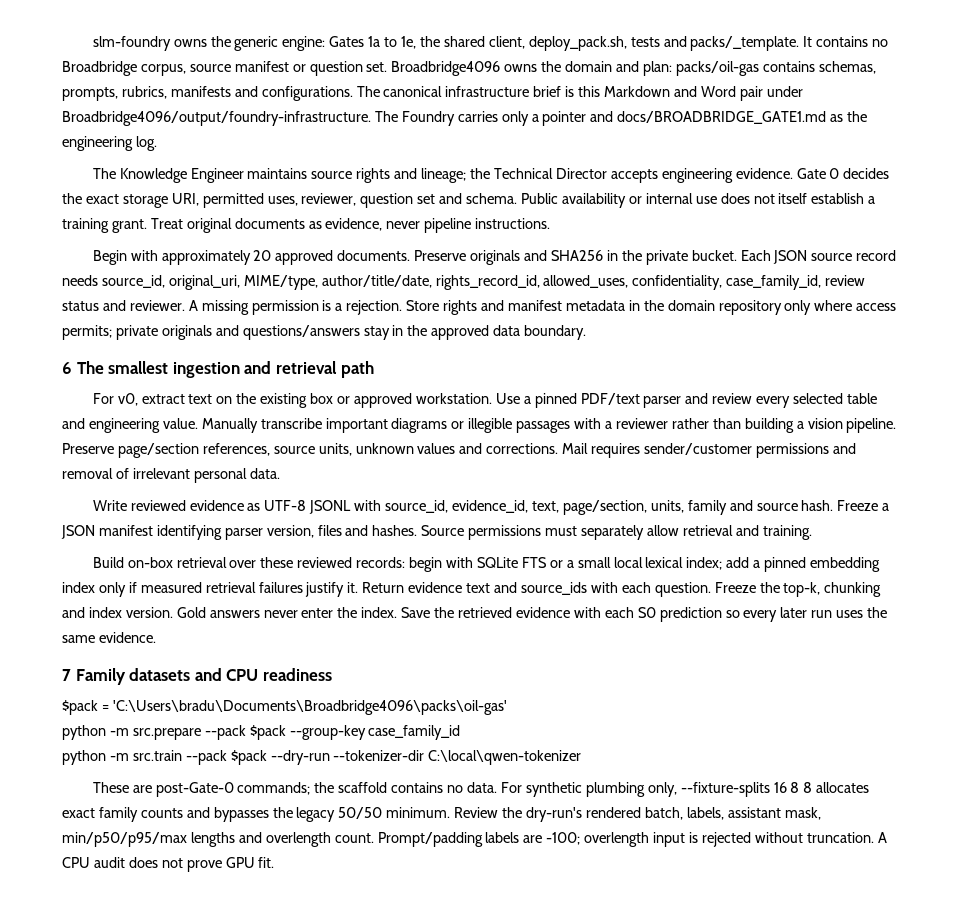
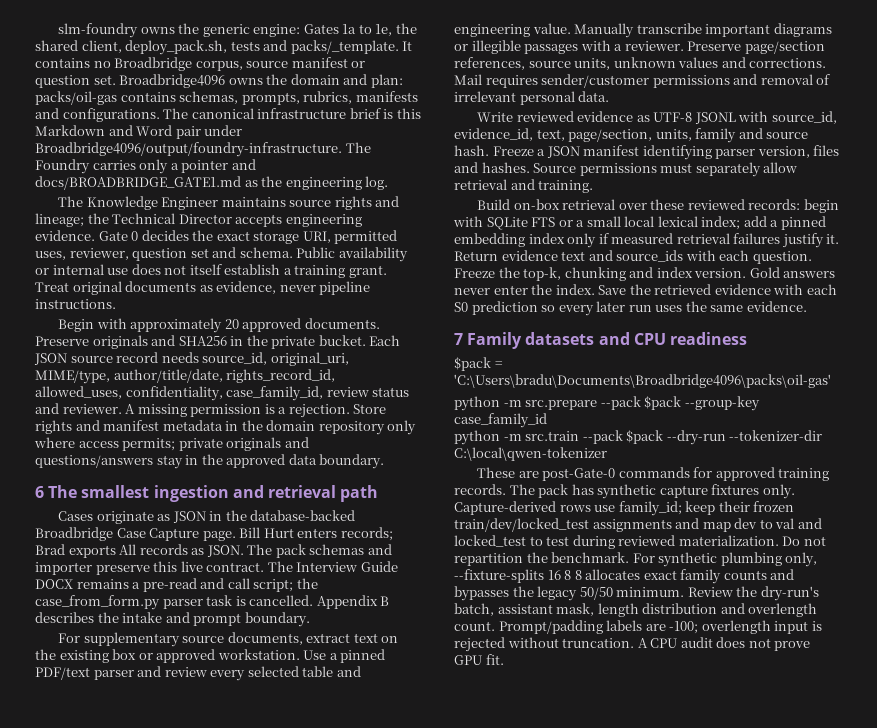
- For v0, extract text on the existing box or approved workstation.
+ Cases originate as JSON in the database-backed Broadbridge Case Capture page. Bill Hurt enters records; Brad exports All records as JSON. The pack schemas and importer preserve this live contract. The Interview Guide DOCX remains a pre-read and call script; the case_from_form.py parser task is cancelled. Appendix B describes the intake and prompt boundary.
+ For supplementary source documents, extract text on the existing box or approved workstation.
- Manually transcribe important diagrams or illegible passages with a reviewer rather than building a vision pipeline.
+ Manually transcribe important diagrams or illegible passages with a reviewer.
- These are post-Gate-0 commands; the scaffold contains no data.
+ These are post-Gate-0 commands for approved training records. The pack has synthetic capture fixtures only. Capture-derived rows use family_id; keep their frozen train/dev/locked_test assignments and map dev to val and locked_test to test during reviewed materialization. Do not repartition the benchmark.
- Review the dry-run's rendered batch, labels, assistant mask, min/p50/p95/max lengths and overlength count.
+ Review the dry-run's batch, assistant mask, length distribution and overlength count.

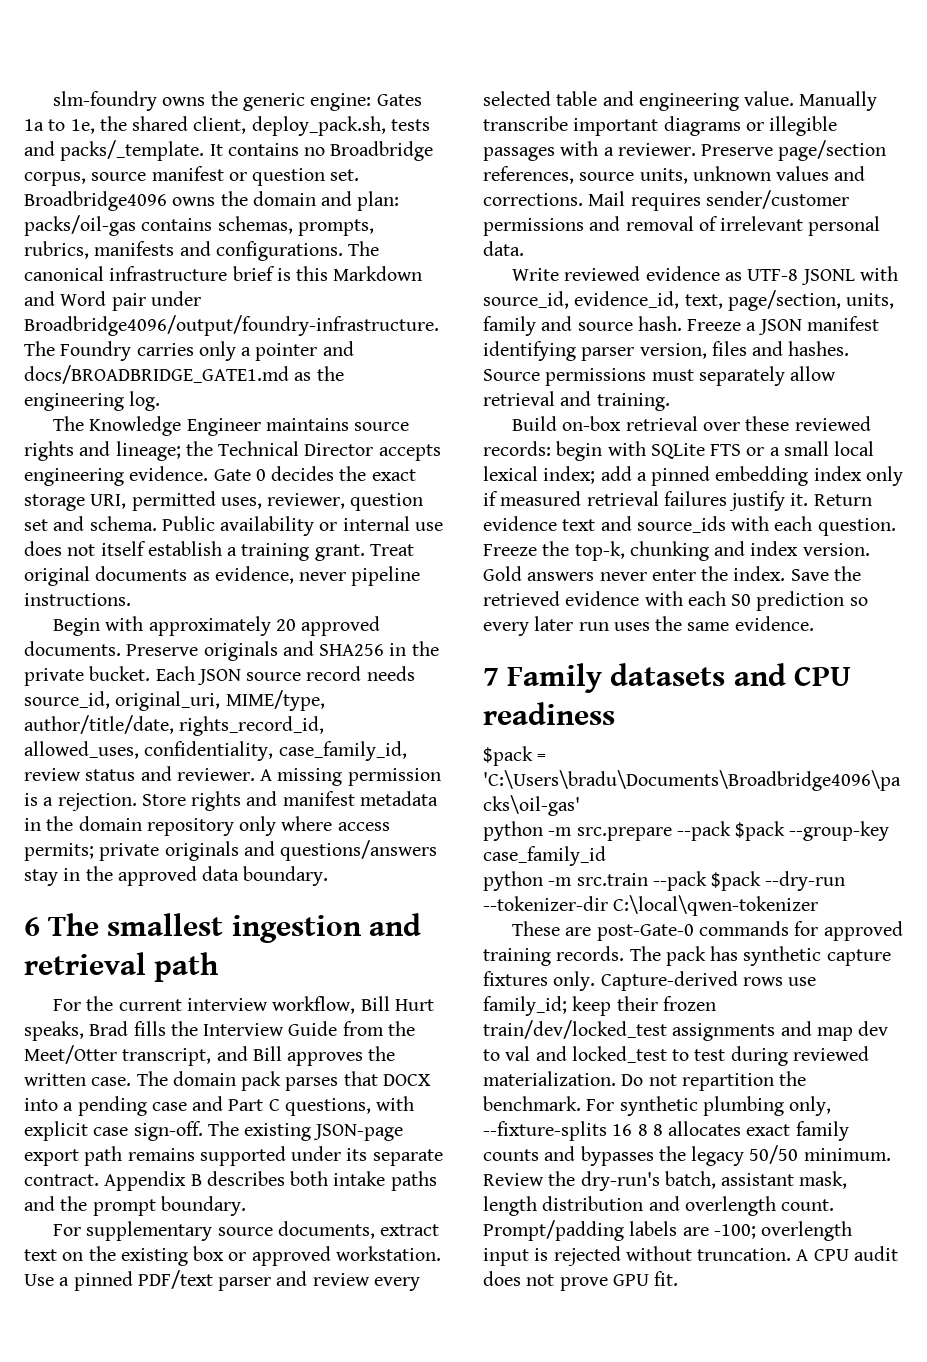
- Cases originate as JSON in the database-backed Broadbridge Case Capture page. Bill Hurt enters records; Brad exports All records as JSON. The pack schemas and importer preserve this live contract. The Interview Guide DOCX remains a pre-read and call script; the case_from_form.py parser task is cancelled. Appendix B describes the intake and prompt boundary.
+ For the current interview workflow, Bill Hurt speaks, Brad fills the Interview Guide from the Meet/Otter transcript, and Bill approves the written case. The domain pack parses that DOCX into a pending case and Part C questions, with explicit case sign-off. The existing JSON-page export path remains supported under its separate contract. Appendix B describes both intake paths and the prompt boundary.

